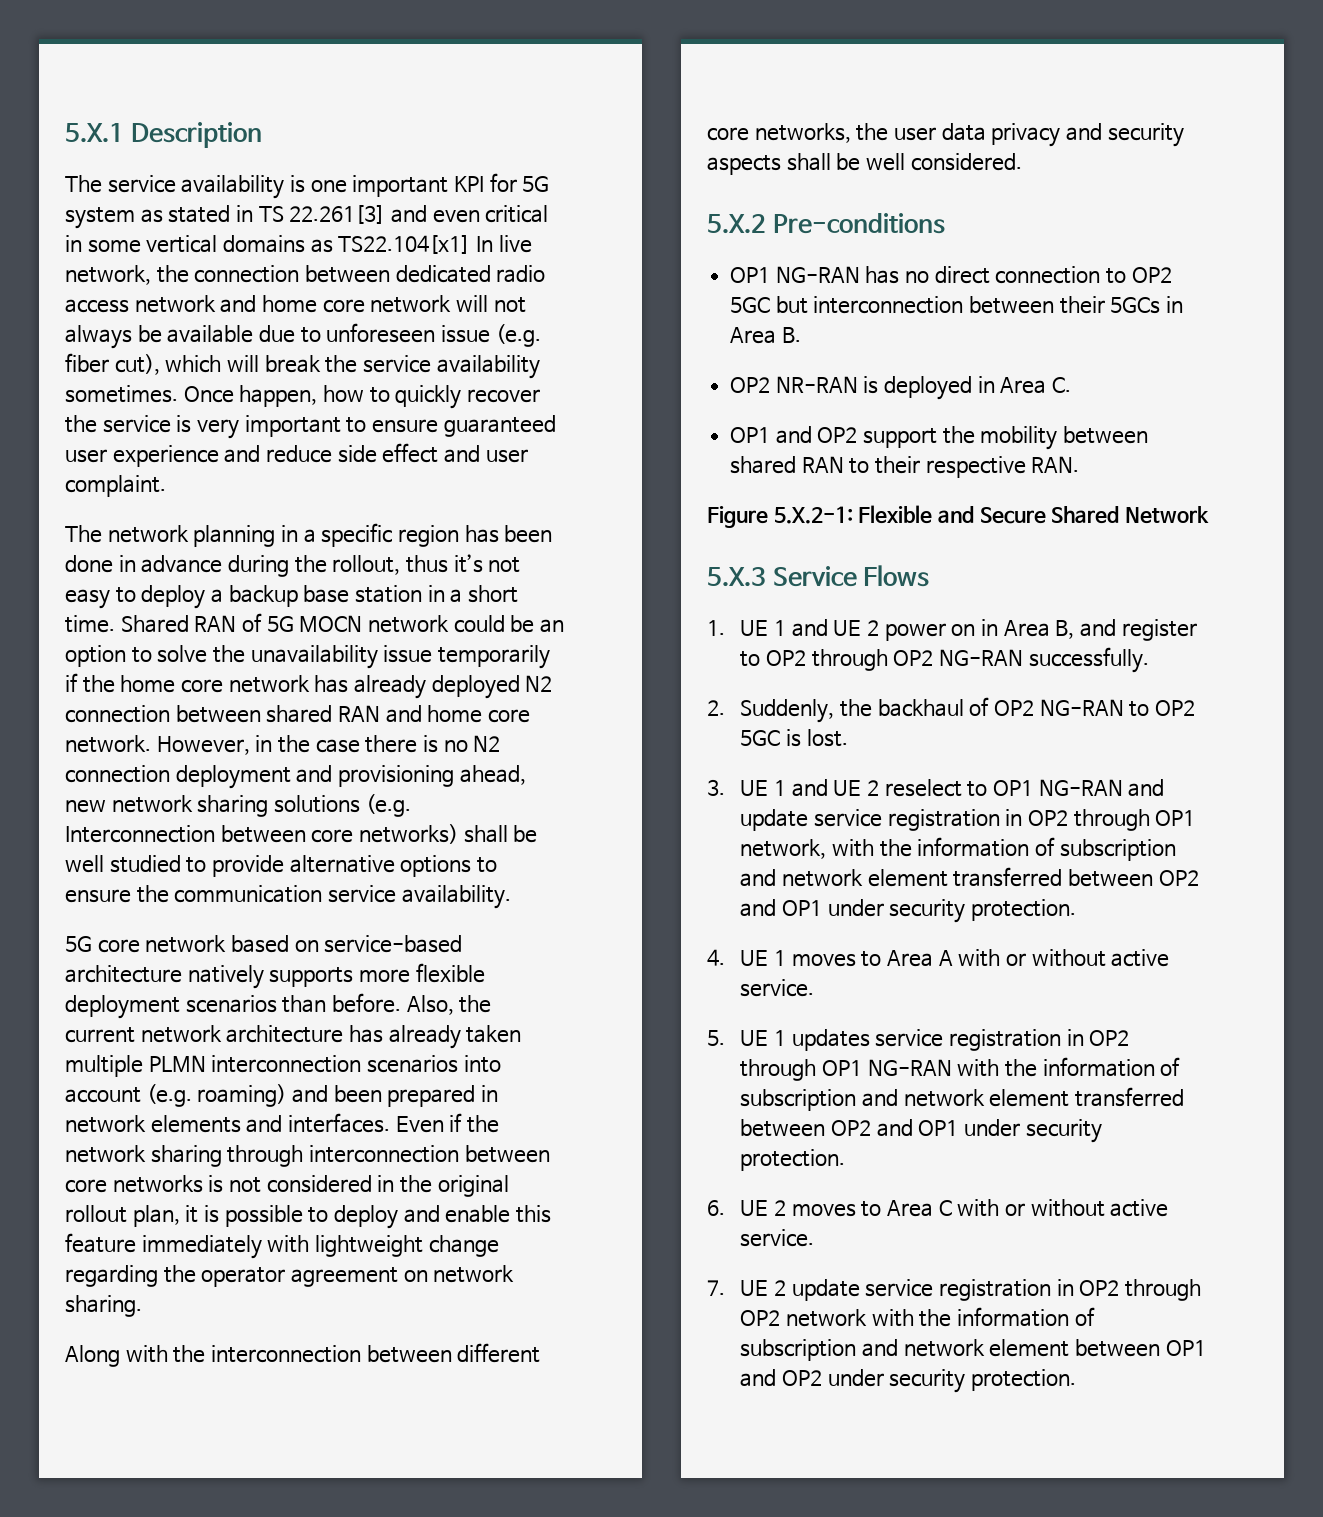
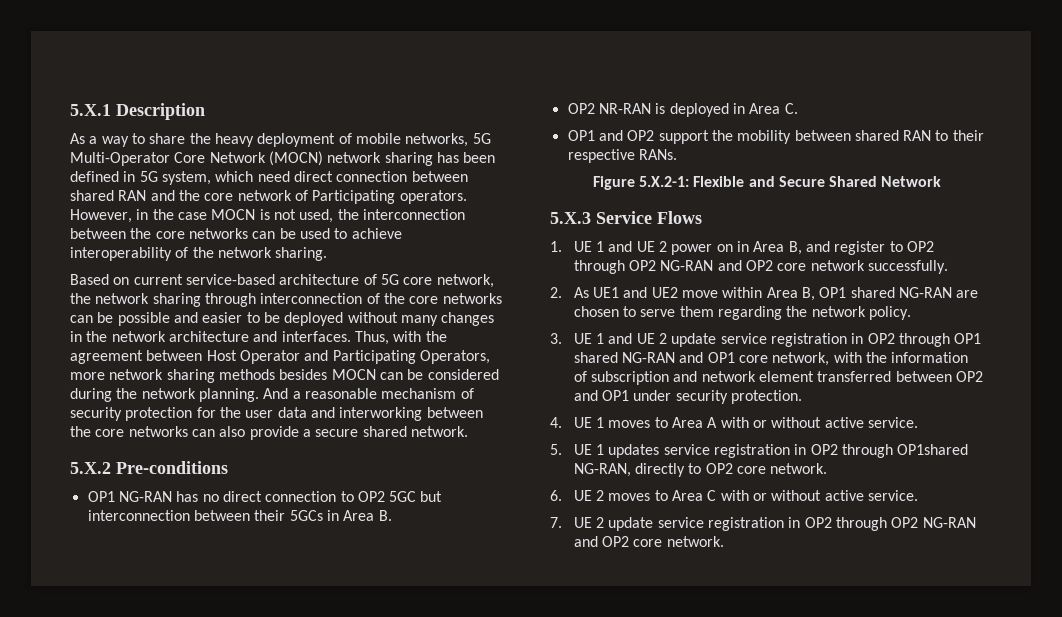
- The service availability is one important KPI for 5G system as stated in TS 22.261[3] and even critical in some vertical domains as TS22.104[x1] In live network, the connection between dedicated radio access network and home core network will not always be available due to unforeseen issue (e.g. fiber cut), which will break the service availability sometimes. Once happen, how to quickly recover the service is very important to ensure guaranteed user experience and reduce side effect and user complaint.
- The network planning in a specific region has been done in advance during the rollout, thus it’s not easy to deploy a backup base station in a short time. Shared RAN of 5G MOCN network could be an option to solve the unavailability issue temporarily if the home core network has already deployed N2 connection between shared RAN and home core network. However, in the case there is no N2 connection deployment and provisioning ahead, new network sharing solutions (e.g. Interconnection between core networks) shall be well studied to provide alternative options to ensure the communication service availability.
- 5G core network based on service-based architecture natively supports more flexible deployment scenarios than before. Also, the current network architecture has already taken multiple PLMN interconnection scenarios into account (e.g. roaming) and been prepared in network elements and interfaces. Even if the network sharing through interconnection between core networks is not considered in the original rollout plan, it is possible to deploy and enable this feature immediately with lightweight change regarding the operator agreement on network sharing.
- Along with the interconnection between different core networks, the user data privacy and security aspects shall be well considered.
+ As a way to share the heavy deployment of mobile networks, 5G Multi-Operator Core Network (MOCN) network sharing has been defined in 5G system, which need direct connection between shared RAN and the core network of Participating operators. However, in the case MOCN is not used, the interconnection between the core networks can be used to achieve interoperability of the network sharing.
+ Based on current service-based architecture of 5G core network, the network sharing through interconnection of the core networks can be possible and easier to be deployed without many changes in the network architecture and interfaces. Thus, with the agreement between Host Operator and Participating Operators, more network sharing methods besides MOCN can be considered during the network planning. And a reasonable mechanism of security protection for the user data and interworking between the core networks can also provide a secure shared network.
- OP1 and OP2 support the mobility between shared RAN to their respective RAN.
+ OP1 and OP2 support the mobility between shared RAN to their respective RANs.
- 1. UE 1 and UE 2 power on in Area B, and register to OP2 through OP2 NG-RAN successfully.
- 2. Suddenly, the backhaul of OP2 NG-RAN to OP2 5GC is lost.
+ 1. UE 1 and UE 2 power on in Area B, and register to OP2 through OP2 NG-RAN and OP2 core network successfully.
+ 2. As UE1 and UE2 move within Area B, OP1 shared NG-RAN are chosen to serve them regarding the network policy.
- 3. UE 1 and UE 2 reselect to OP1 NG-RAN and update service registration in OP2 through OP1 network, with the information of subscription and network element transferred between OP2 and OP1 under security protection.
+ 3. UE 1 and UE 2 update service registration in OP2 through OP1 shared NG-RAN and OP1 core network, with the information of subscription and network element transferred between OP2 and OP1 under security protection.
- 5. UE 1 updates service registration in OP2 through OP1 NG-RAN with the information of subscription and network element transferred between OP2 and OP1 under security protection.
+ 5. UE 1 updates service registration in OP2 through OP1shared NG-RAN, directly to OP2 core network.
- 7. UE 2 update service registration in OP2 through OP2 network with the information of subscription and network element between OP1 and OP2 under security protection.
+ 7. UE 2 update service registration in OP2 through OP2 NG-RAN and OP2 core network.

